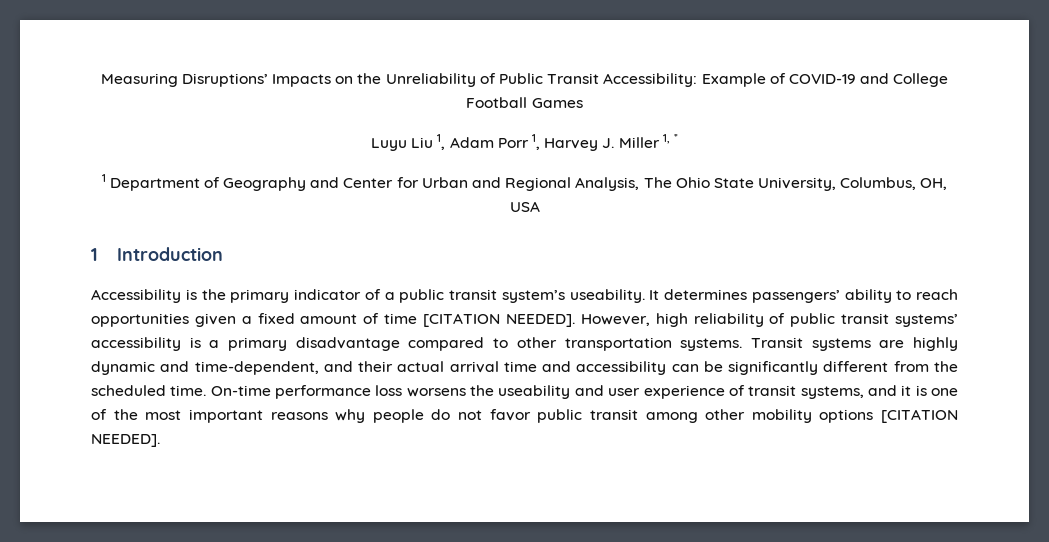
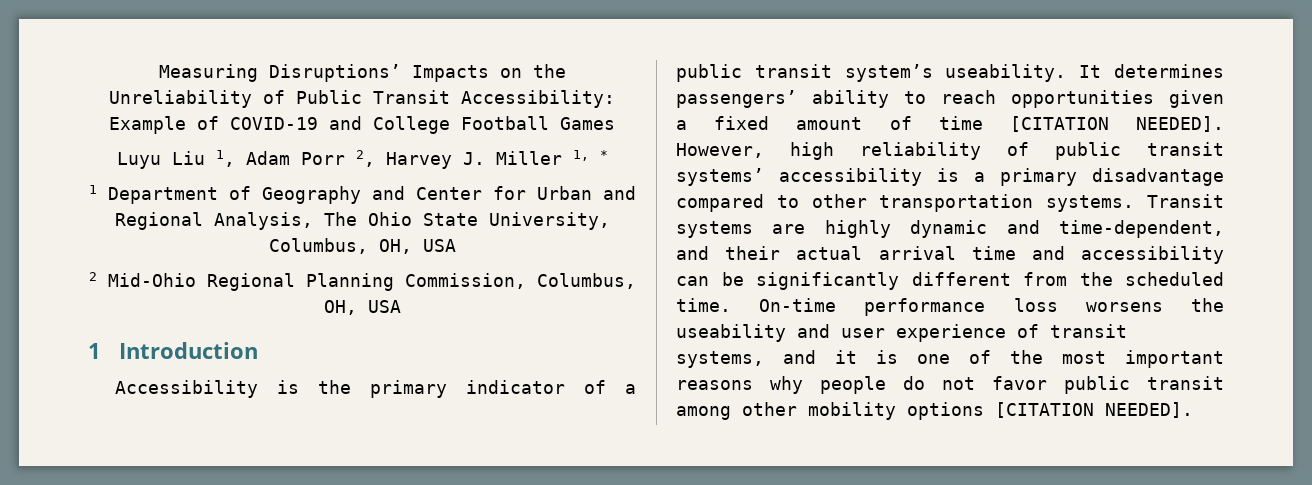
- Luyu Liu 1, Adam Porr 1, Harvey J. Miller 1, *
+ Luyu Liu 1, Adam Porr 2, Harvey J. Miller 1, *
+ 2 Mid-Ohio Regional Planning Commission, Columbus, OH, USA

